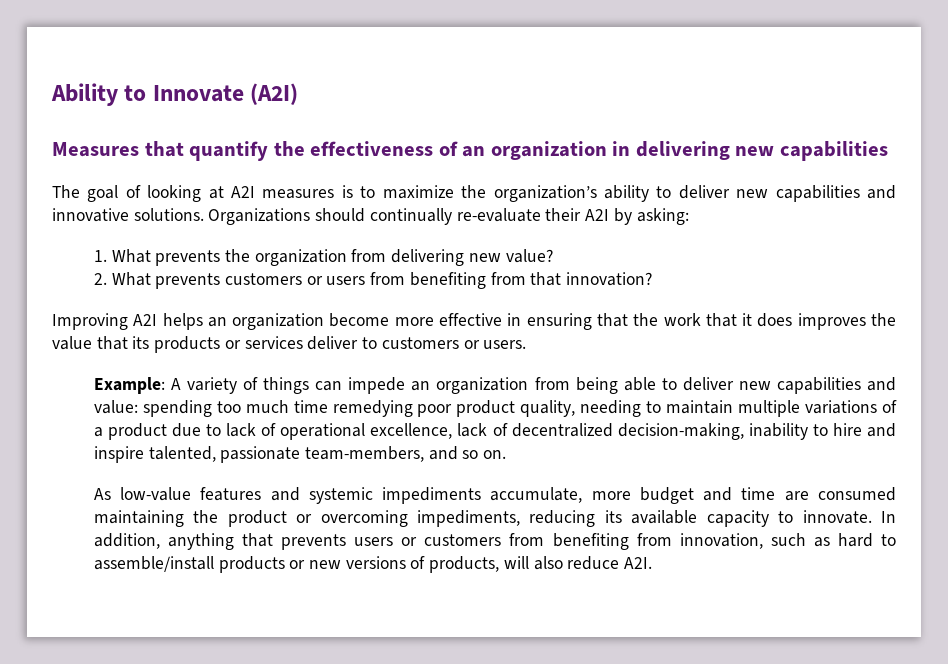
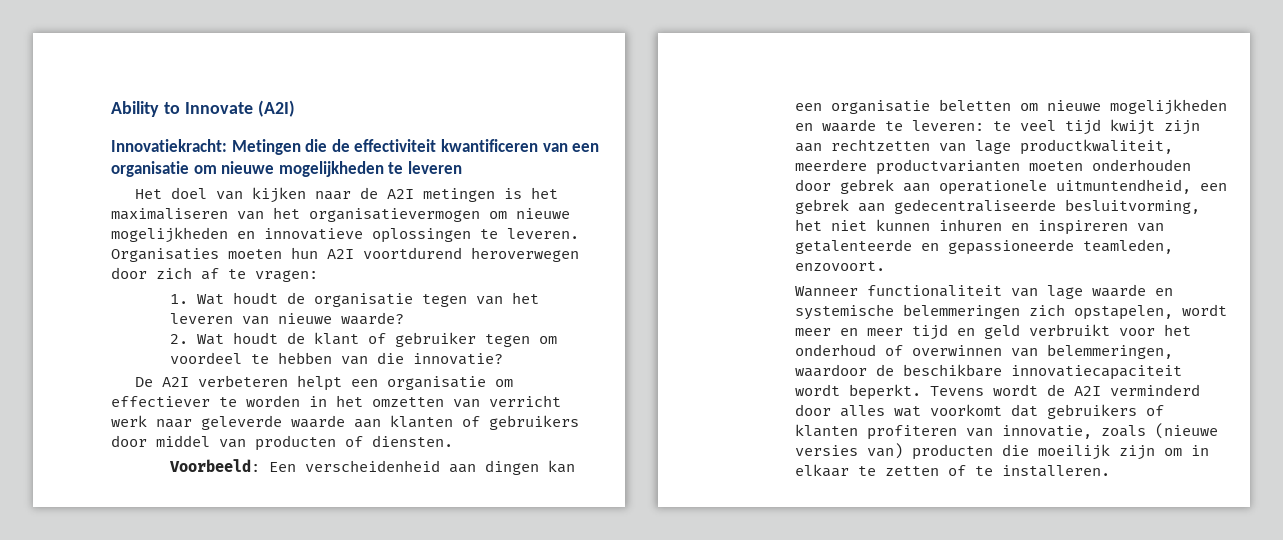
- Measures that quantify the effectiveness of an organization in delivering new capabilities
- The goal of looking at A2I measures is to maximize the organization’s ability to deliver new capabilities and innovative solutions. Organizations should continually re-evaluate their A2I by asking:
- 1. What prevents the organization from delivering new value?
- 2. What prevents customers or users from benefiting from that innovation?
- Improving A2I helps an organization become more effective in ensuring that the work that it does improves the value that its products or services deliver to customers or users.
- Example: A variety of things can impede an organization from being able to deliver new capabilities and value: spending too much time remedying poor product quality, needing to maintain multiple variations of a product due to lack of operational excellence, lack of decentralized decision-making, inability to hire and inspire talented, passionate team-members, and so on.
- As low-value features and systemic impediments accumulate, more budget and time are consumed maintaining the product or overcoming impediments, reducing its available capacity to innovate. In addition, anything that prevents users or customers from benefiting from innovation, such as hard to assemble/install products or new versions of products, will also reduce A2I.
+ Innovatiekracht: Metingen die de effectiviteit kwantificeren van een organisatie om nieuwe mogelijkheden te leveren
+ Het doel van kijken naar de A2I metingen is het maximaliseren van het organisatievermogen om nieuwe mogelijkheden en innovatieve oplossingen te leveren. Organisaties moeten hun A2I voortdurend heroverwegen door zich af te vragen:
+ 1. Wat houdt de organisatie tegen van het leveren van nieuwe waarde?
+ 2. Wat houdt de klant of gebruiker tegen om voordeel te hebben van die innovatie?
+ De A2I verbeteren helpt een organisatie om effectiever te worden in het omzetten van verricht werk naar geleverde waarde aan klanten of gebruikers door middel van producten of diensten.
+ Voorbeeld: Een verscheidenheid aan dingen kan een organisatie beletten om nieuwe mogelijkheden en waarde te leveren: te veel tijd kwijt zijn aan rechtzetten van lage productkwaliteit, meerdere productvarianten moeten onderhouden door gebrek aan operationele uitmuntendheid, een gebrek aan gedecentraliseerde besluitvorming, het niet kunnen inhuren en inspireren van getalenteerde en gepassioneerde teamleden, enzovoort.
+ Wanneer functionaliteit van lage waarde en systemische belemmeringen zich opstapelen, wordt meer en meer tijd en geld verbruikt voor het onderhoud of overwinnen van belemmeringen, waardoor de beschikbare innovatiecapaciteit wordt beperkt. Tevens wordt de A2I verminderd door alles wat voorkomt dat gebruikers of klanten profiteren van innovatie, zoals (nieuwe versies van) producten die moeilijk zijn om in elkaar te zetten of te installeren.

